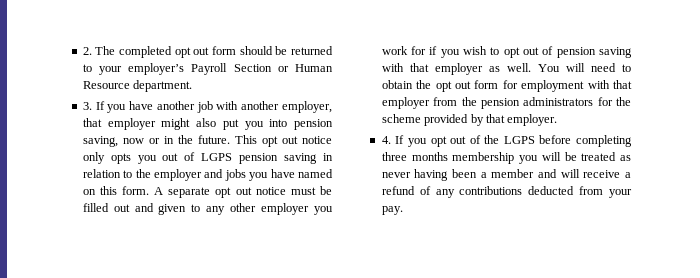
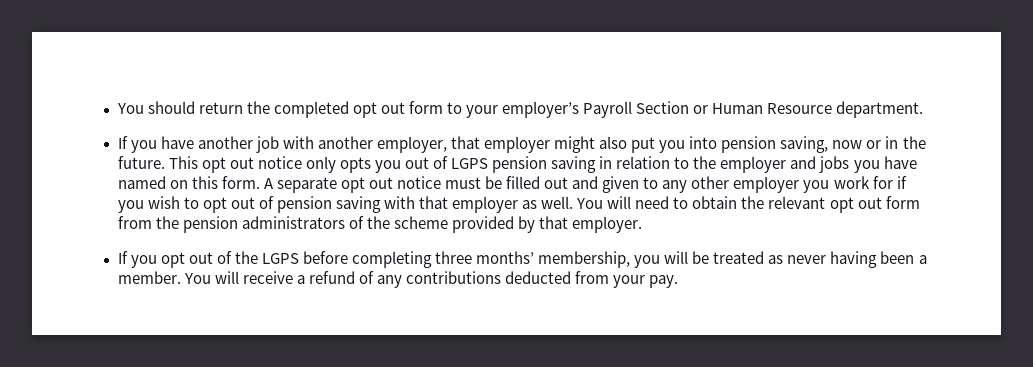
- 2. The completed opt out form should be returned to your employer’s Payroll Section or Human Resource department.
+ You should return the completed opt out form to your employer’s Payroll Section or Human Resource department.
- 3. If you have another job with another employer, that employer might also put you into pension saving, now or in the future.
+ If you have another job with another employer, that employer might also put you into pension saving, now or in the future.
- You will need to obtain the opt out form for employment with that employer from the pension administrators for the scheme provided by that employer.
+ You will need to obtain the relevant opt out form from the pension administrators of the scheme provided by that employer.
- 4. If you opt out of the LGPS before completing three months membership you will be treated as never having been a member and will receive a refund of any contributions deducted from your pay.
+ If you opt out of the LGPS before completing three months’ membership, you will be treated as never having been a member. You will receive a refund of any contributions deducted from your pay.

